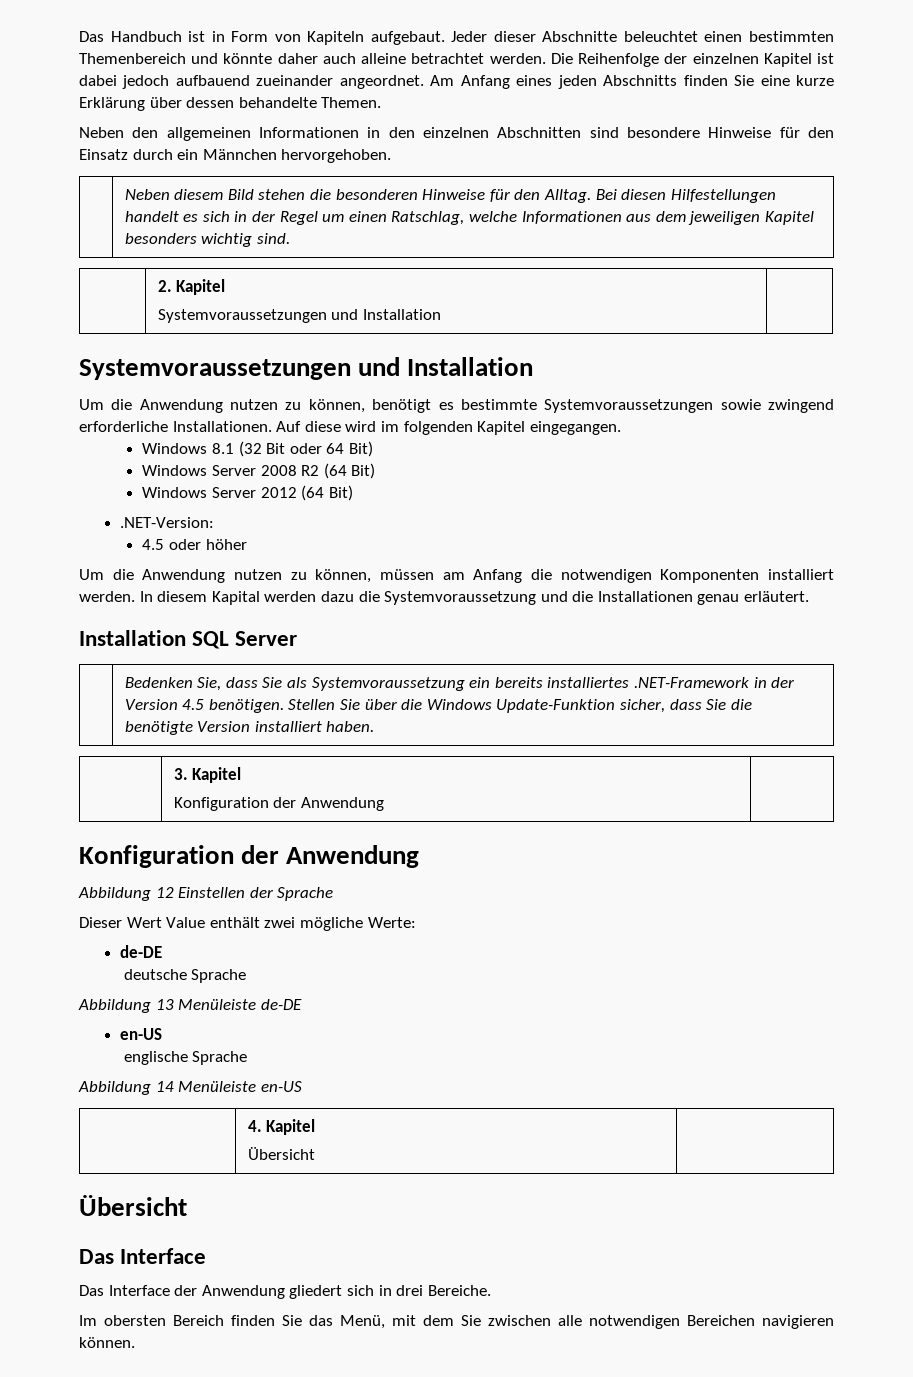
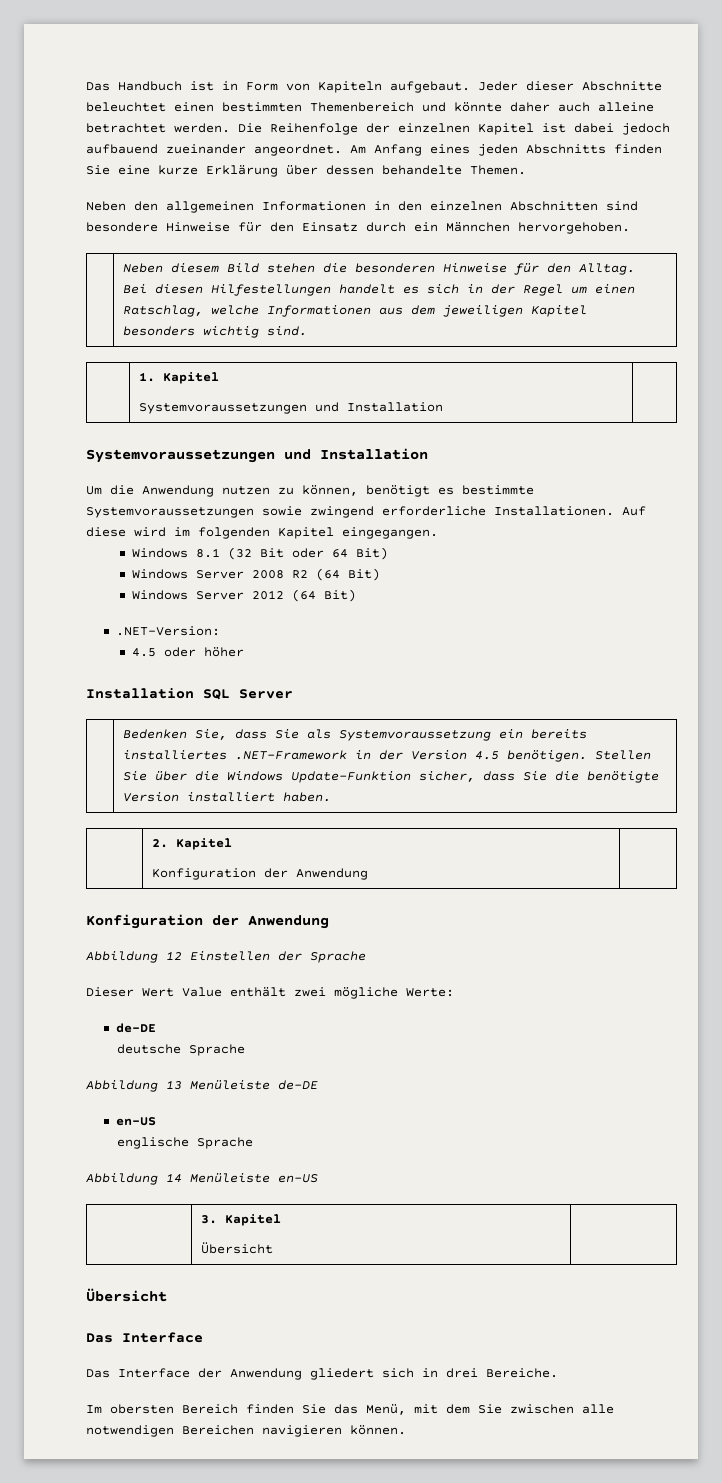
- | 2. Kapitel
+ | 1. Kapitel
- Um die Anwendung nutzen zu können, müssen am Anfang die notwendigen Komponenten installiert werden. In diesem Kapital werden dazu die Systemvoraussetzung und die Installationen genau erläutert.
- | 3. Kapitel
+ | 2. Kapitel
- | 4. Kapitel
+ | 3. Kapitel

